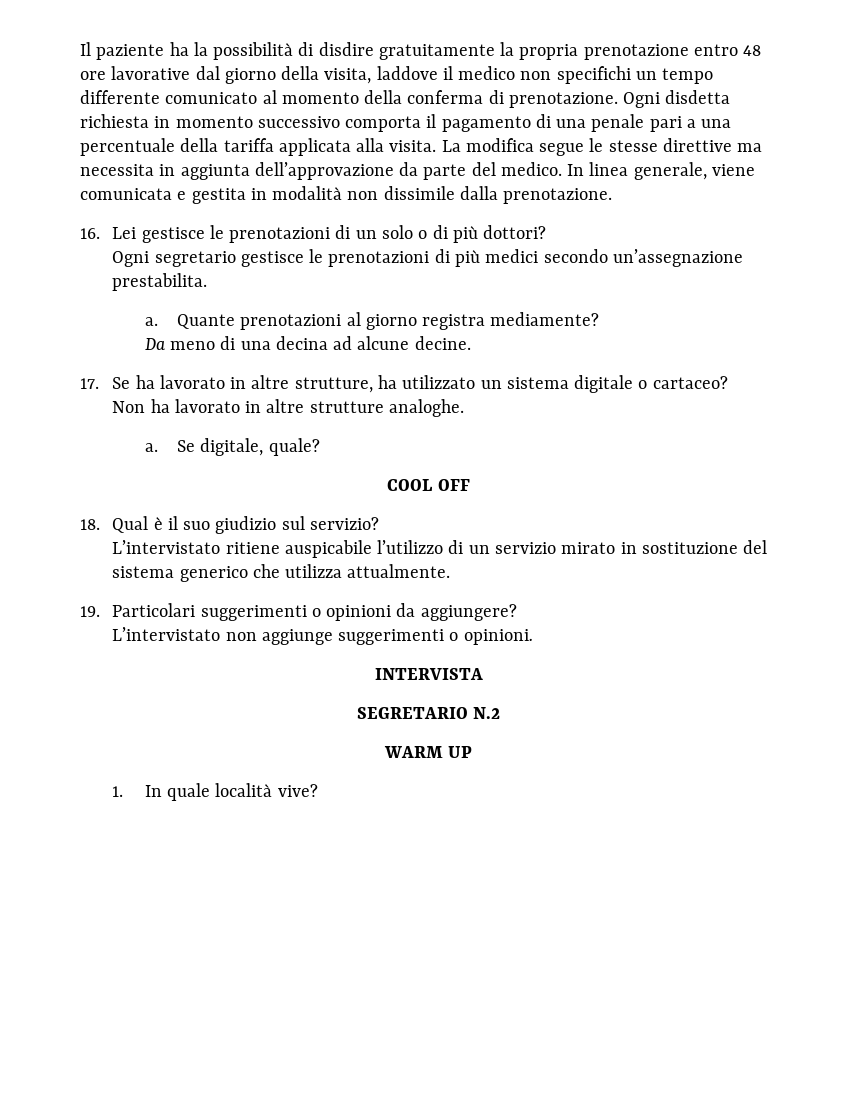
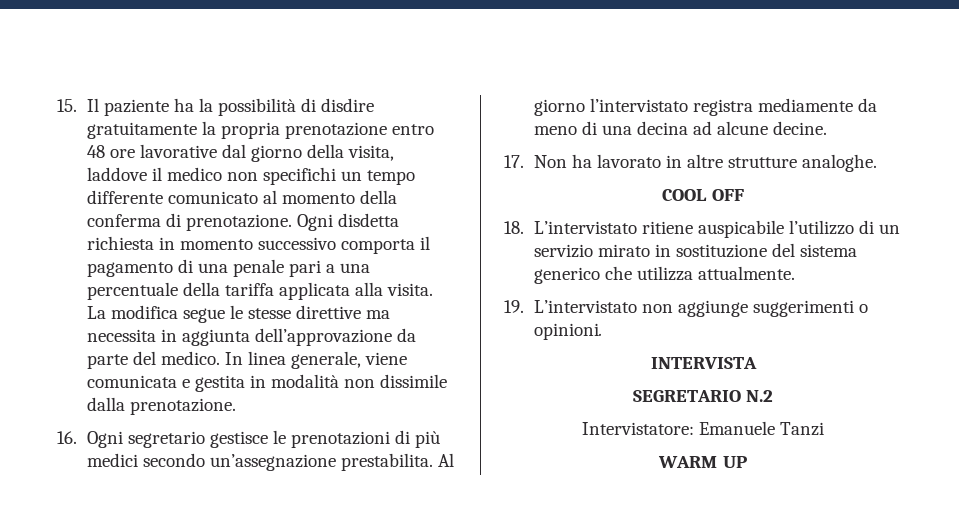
- Il paziente ha la possibilità di disdire gratuitamente la propria prenotazione entro 48 ore lavorative dal giorno della visita, laddove il medico non specifichi un tempo differente comunicato al momento della conferma di prenotazione.
+ 15. Il paziente ha la possibilità di disdire gratuitamente la propria prenotazione entro 48 ore lavorative dal giorno della visita, laddove il medico non specifichi un tempo differente comunicato al momento della conferma di prenotazione.
- 16. Lei gestisce le prenotazioni di un solo o di più dottori?
- Ogni segretario gestisce le prenotazioni di più medici secondo un’assegnazione prestabilita.
- a. Quante prenotazioni al giorno registra mediamente?
- Da meno di una decina ad alcune decine.
+ 16. Ogni segretario gestisce le prenotazioni di più medici secondo un’assegnazione prestabilita. Al giorno l’intervistato registra mediamente da meno di una decina ad alcune decine.
- 17. Se ha lavorato in altre strutture, ha utilizzato un sistema digitale o cartaceo?
- Non ha lavorato in altre strutture analoghe.
+ 17. Non ha lavorato in altre strutture analoghe.
- a. Se digitale, quale?
- 18. Qual è il suo giudizio sul servizio?
- L’intervistato ritiene auspicabile l’utilizzo di un servizio mirato in sostituzione del sistema generico che utilizza attualmente.
+ 18. L’intervistato ritiene auspicabile l’utilizzo di un servizio mirato in sostituzione del sistema generico che utilizza attualmente.
- 19. Particolari suggerimenti o opinioni da aggiungere?
- L’intervistato non aggiunge suggerimenti o opinioni.
+ 19. L’intervistato non aggiunge suggerimenti o opinioni.
+ Intervistatore: Emanuele Tanzi
- 1. In quale località vive?

